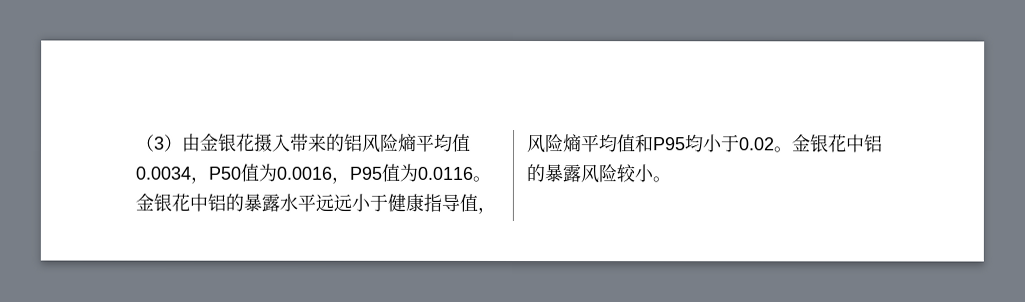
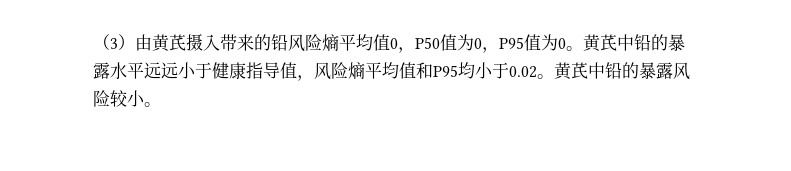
- （3）由金银花摄入带来的铝风险熵平均值0.0034，P50值为0.0016，P95值为0.0116。金银花中铝的暴露水平远远小于健康指导值，风险熵平均值和P95均小于0.02。
+ （3）由黄芪摄入带来的铅风险熵平均值0，P50值为0，P95值为0。黄芪中铅的暴露水平远远小于健康指导值，风险熵平均值和P95均小于0.02。
- 金银花中铝的暴露风险较小。
+ 黄芪中铅的暴露风险较小。

